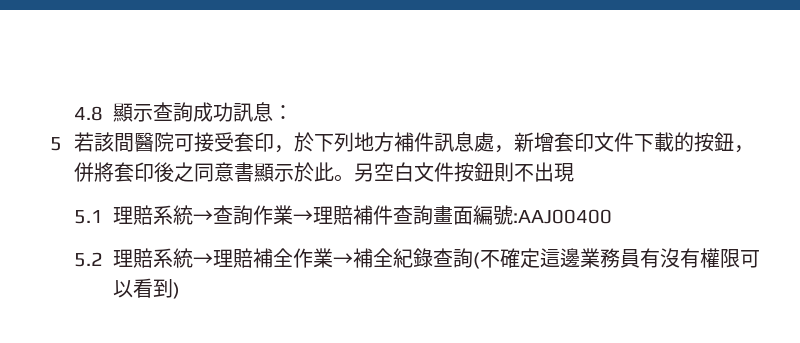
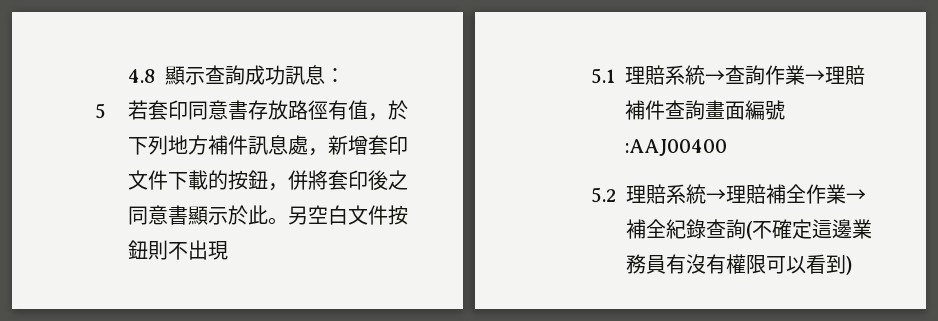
- 5若該間醫院可接受套印，於下列地方補件訊息處，新增套印文件下載的按鈕，併將套印後之同意書顯示於此。
+ 5若套印同意書存放路徑有值，於下列地方補件訊息處，新增套印文件下載的按鈕，併將套印後之同意書顯示於此。

